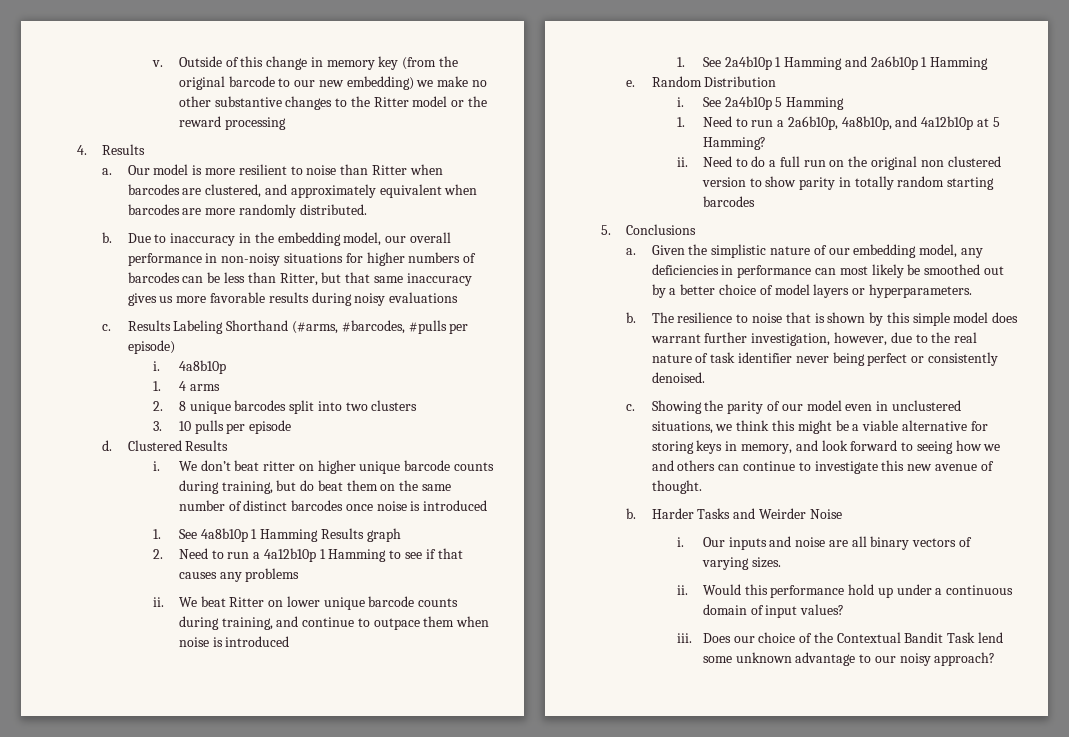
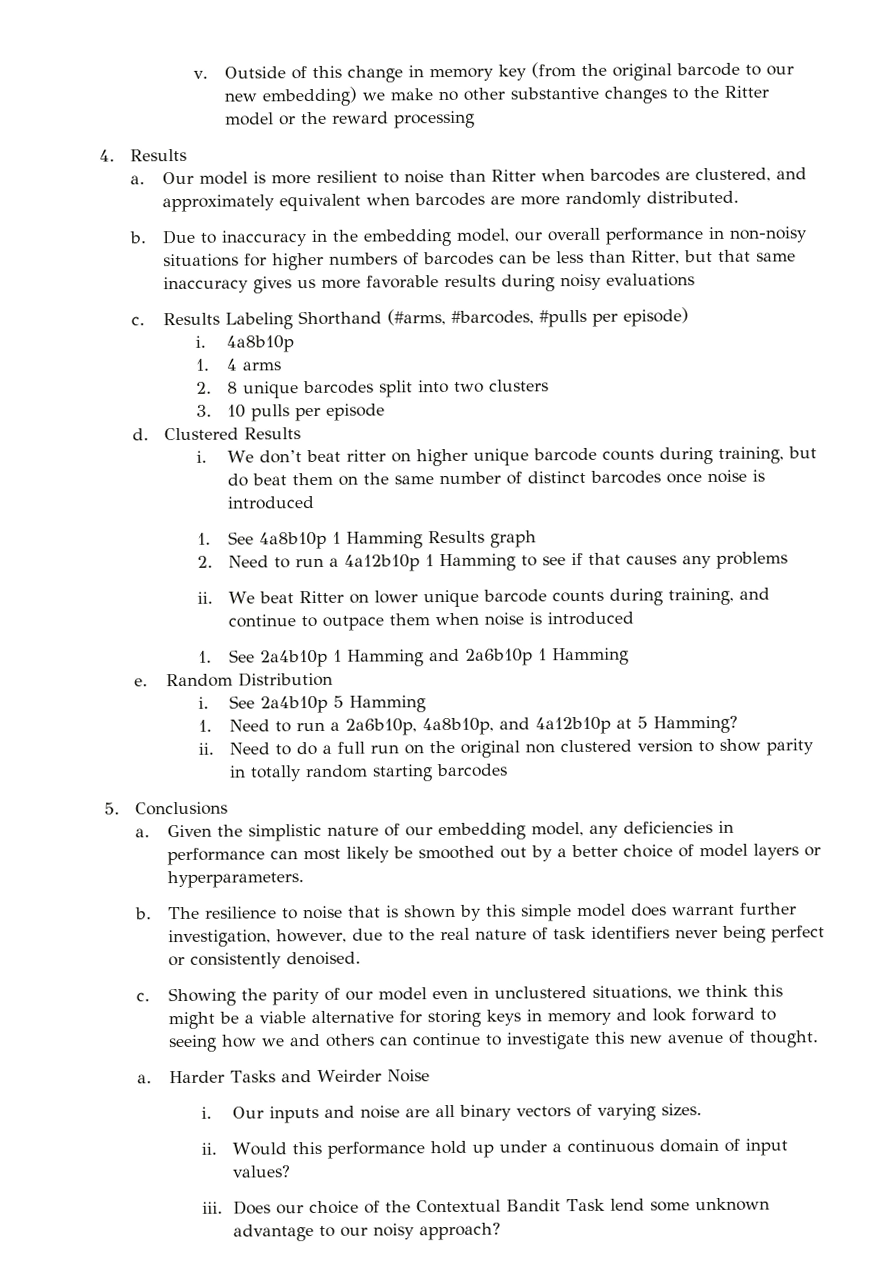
- The resilience to noise that is shown by this simple model does warrant further investigation, however, due to the real nature of task identifier never being perfect or consistently denoised.
+ The resilience to noise that is shown by this simple model does warrant further investigation, however, due to the real nature of task identifiers never being perfect or consistently denoised.
- Showing the parity of our model even in unclustered situations, we think this might be a viable alternative for storing keys in memory, and look forward to seeing how we and others can continue to investigate this new avenue of thought.
- b.
+ Showing the parity of our model even in unclustered situations, we think this might be a viable alternative for storing keys in memory and look forward to seeing how we and others can continue to investigate this new avenue of thought.
+ a.

